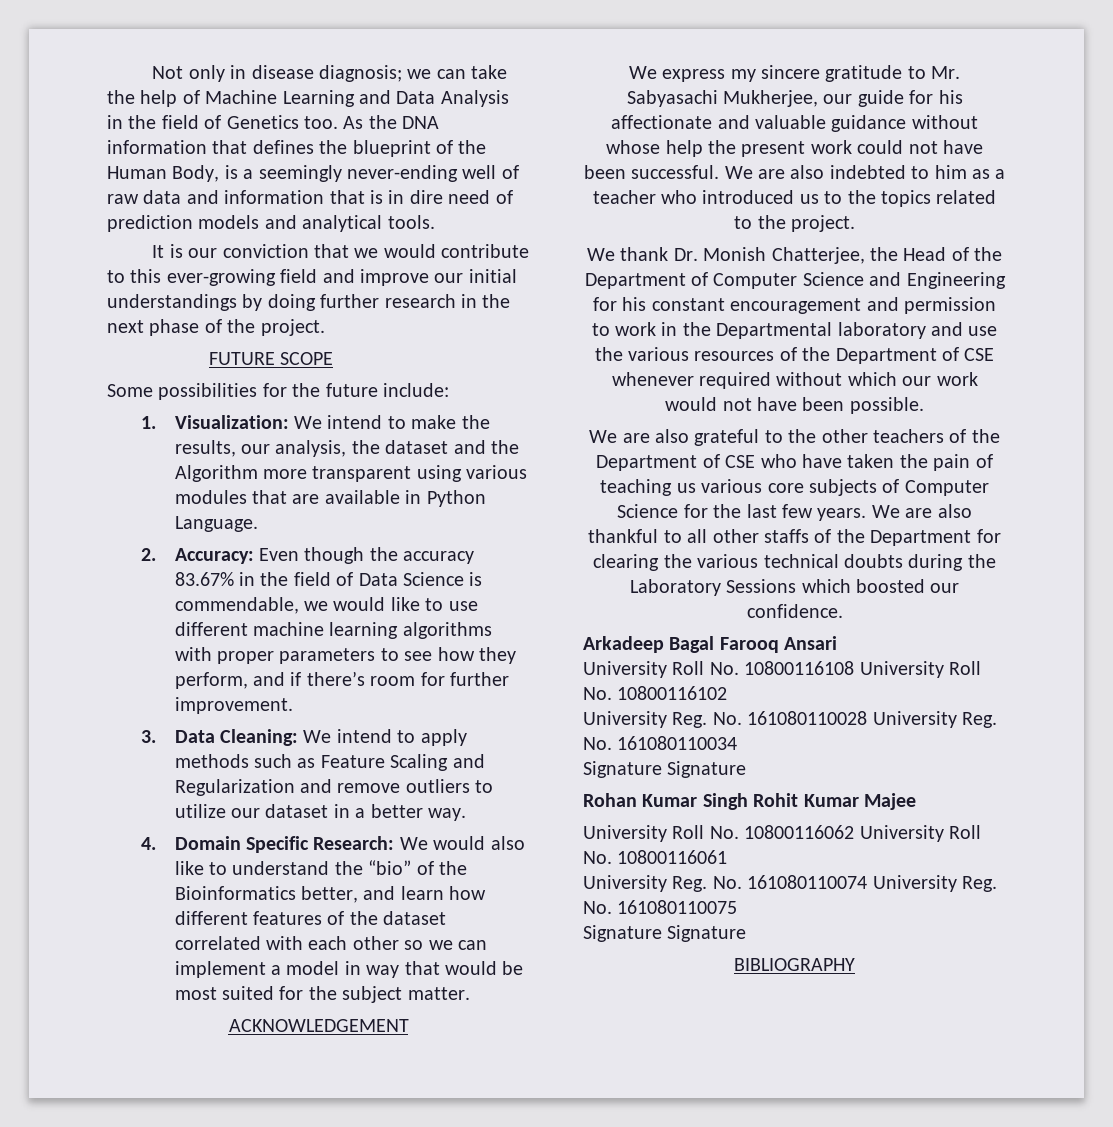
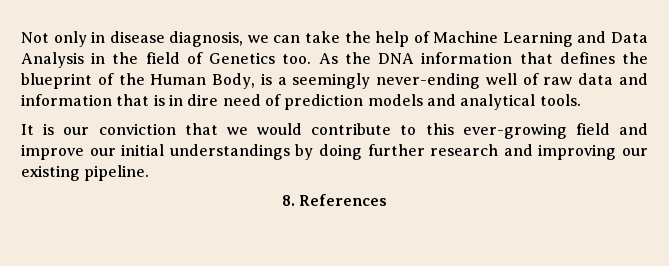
- Not only in disease diagnosis; we can take the help of Machine Learning and Data Analysis in the field of Genetics too.
+ Not only in disease diagnosis, we can take the help of Machine Learning and Data Analysis in the field of Genetics too.
- It is our conviction that we would contribute to this ever-growing field and improve our initial understandings by doing further research in the next phase of the project.
- FUTURE SCOPE
- Some possibilities for the future include:
- 1. Visualization: We intend to make the results, our analysis, the dataset and the Algorithm more transparent using various modules that are available in Python Language.
- 2. Accuracy: Even though the accuracy 83.67% in the field of Data Science is commendable, we would like to use different machine learning algorithms with proper parameters to see how they perform, and if there’s room for further improvement.
- 3. Data Cleaning: We intend to apply methods such as Feature Scaling and Regularization and remove outliers to utilize our dataset in a better way.
- 4. Domain Specific Research: We would also like to understand the “bio” of the Bioinformatics better, and learn how different features of the dataset correlated with each other so we can implement a model in way that would be most suited for the subject matter.
- ACKNOWLEDGEMENT
- We express my sincere gratitude to Mr. Sabyasachi Mukherjee, our guide for his affectionate and valuable guidance without whose help the present work could not have been successful. We are also indebted to him as a teacher who introduced us to the topics related to the project.
- We thank Dr. Monish Chatterjee, the Head of the Department of Computer Science and Engineering for his constant encouragement and permission to work in the Departmental laboratory and use the various resources of the Department of CSE whenever required without which our work would not have been possible.
- We are also grateful to the other teachers of the Department of CSE who have taken the pain of teaching us various core subjects of Computer Science for the last few years. We are also thankful to all other staffs of the Department for clearing the various technical doubts during the Laboratory Sessions which boosted our confidence.
- Arkadeep Bagal Farooq Ansari
- University Roll No. 10800116108 University Roll No. 10800116102
- University Reg. No. 161080110028 University Reg. No. 161080110034
- Signature Signature
- Rohan Kumar Singh Rohit Kumar Majee
- University Roll No. 10800116062 University Roll No. 10800116061
- University Reg. No. 161080110074 University Reg. No. 161080110075
- Signature Signature
- BIBLIOGRAPHY
+ It is our conviction that we would contribute to this ever-growing field and improve our initial understandings by doing further research and improving our existing pipeline.
+ 8. References

